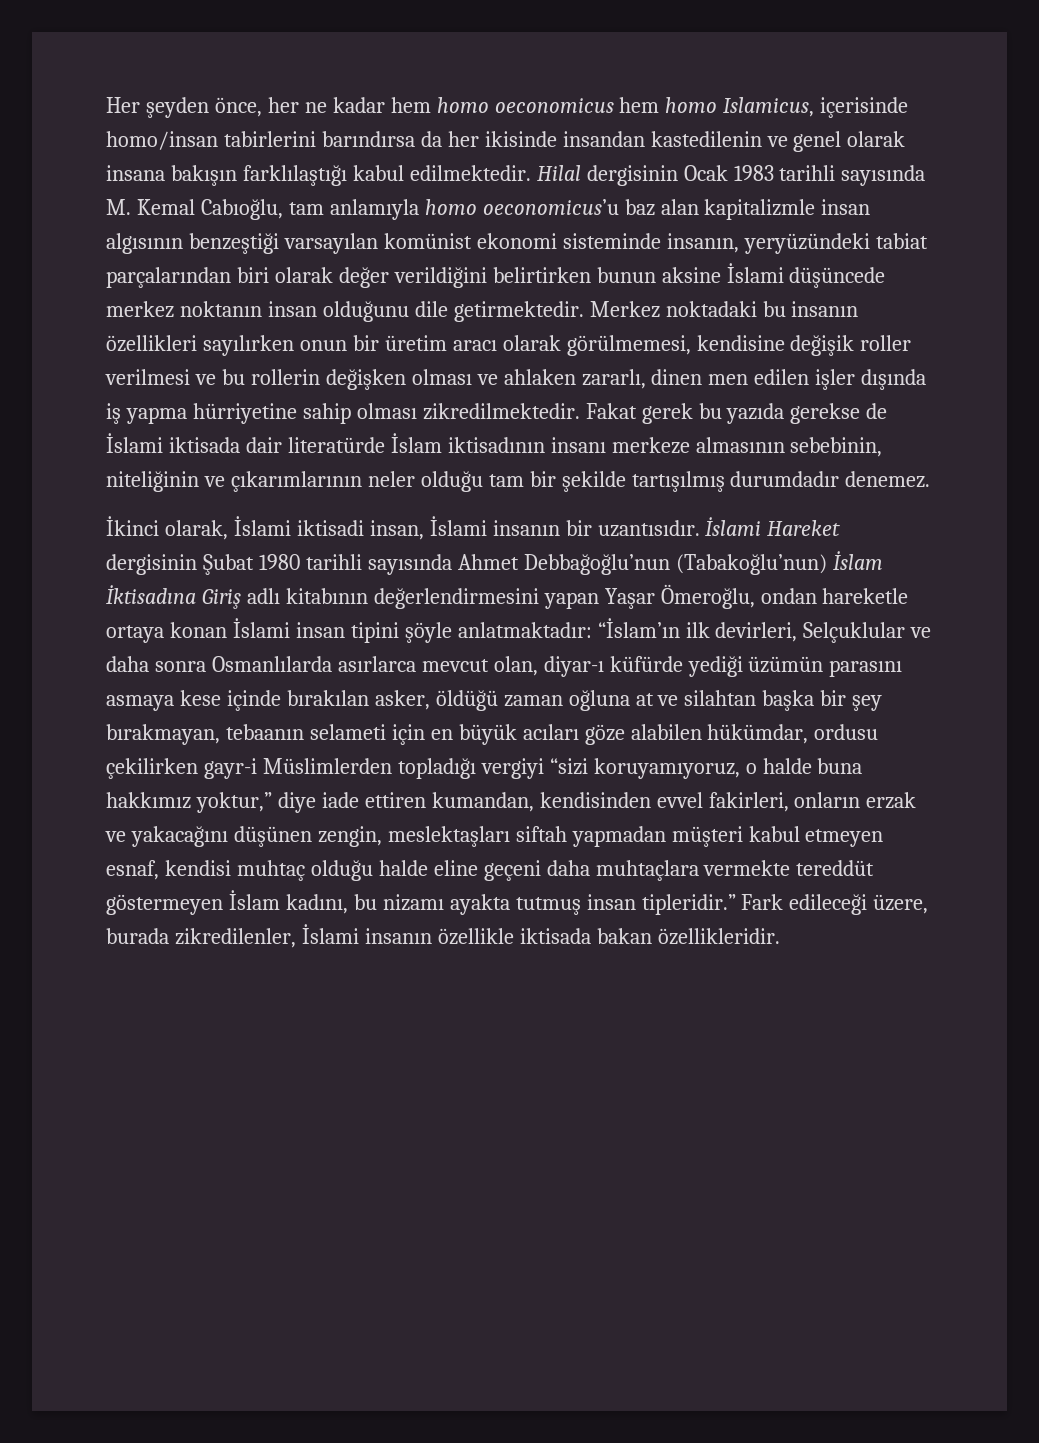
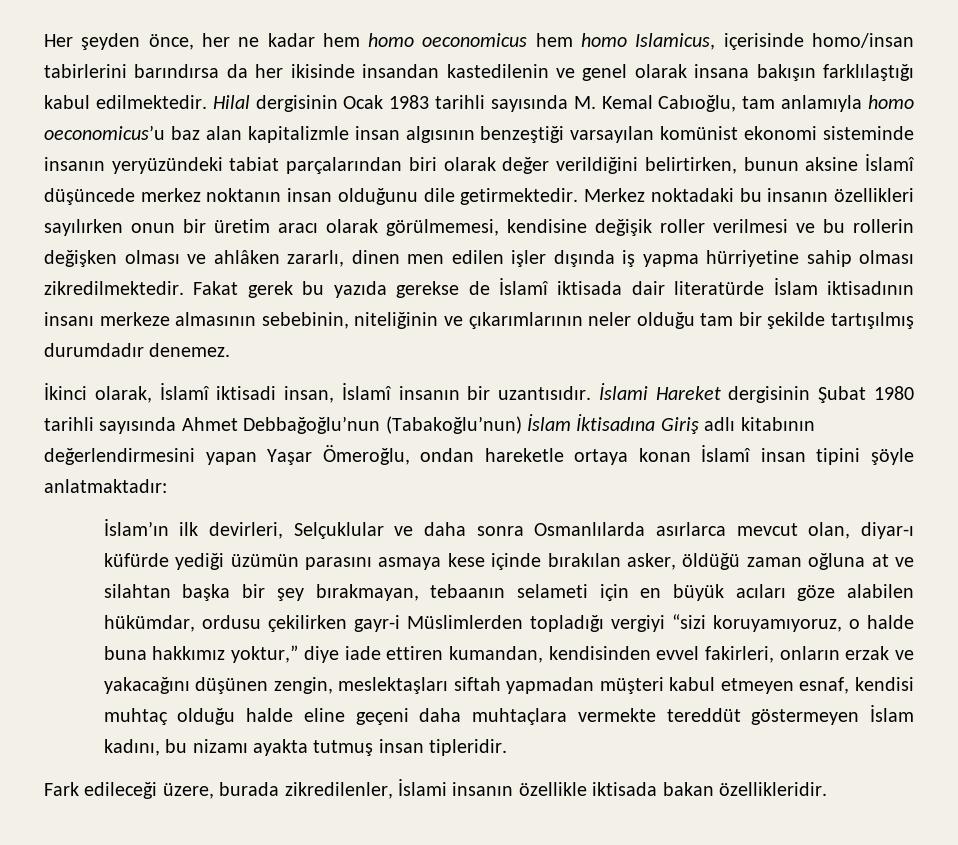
- Hilal dergisinin Ocak 1983 tarihli sayısında M. Kemal Cabıoğlu, tam anlamıyla homo oeconomicus’u baz alan kapitalizmle insan algısının benzeştiği varsayılan komünist ekonomi sisteminde insanın, yeryüzündeki tabiat parçalarından biri olarak değer verildiğini belirtirken bunun aksine İslami düşüncede merkez noktanın insan olduğunu dile getirmektedir.
+ Hilal dergisinin Ocak 1983 tarihli sayısında M. Kemal Cabıoğlu, tam anlamıyla homo oeconomicus’u baz alan kapitalizmle insan algısının benzeştiği varsayılan komünist ekonomi sisteminde insanın yeryüzündeki tabiat parçalarından biri olarak değer verildiğini belirtirken, bunun aksine İslamî düşüncede merkez noktanın insan olduğunu dile getirmektedir.
- Merkez noktadaki bu insanın özellikleri sayılırken onun bir üretim aracı olarak görülmemesi, kendisine değişik roller verilmesi ve bu rollerin değişken olması ve ahlaken zararlı, dinen men edilen işler dışında iş yapma hürriyetine sahip olması zikredilmektedir.
+ Merkez noktadaki bu insanın özellikleri sayılırken onun bir üretim aracı olarak görülmemesi, kendisine değişik roller verilmesi ve bu rollerin değişken olması ve ahlâken zararlı, dinen men edilen işler dışında iş yapma hürriyetine sahip olması zikredilmektedir.
- Fakat gerek bu yazıda gerekse de İslami iktisada dair literatürde İslam iktisadının insanı merkeze almasının sebebinin, niteliğinin ve çıkarımlarının neler olduğu tam bir şekilde tartışılmış durumdadır denemez.
+ Fakat gerek bu yazıda gerekse de İslamî iktisada dair literatürde İslam iktisadının insanı merkeze almasının sebebinin, niteliğinin ve çıkarımlarının neler olduğu tam bir şekilde tartışılmış durumdadır denemez.
- İkinci olarak, İslami iktisadi insan, İslami insanın bir uzantısıdır.
+ İkinci olarak, İslamî iktisadi insan, İslamî insanın bir uzantısıdır.
- İslami Hareket dergisinin Şubat 1980 tarihli sayısında Ahmet Debbağoğlu’nun (Tabakoğlu’nun) İslam İktisadına Giriş adlı kitabının değerlendirmesini yapan Yaşar Ömeroğlu, ondan hareketle ortaya konan İslami insan tipini şöyle anlatmaktadır: “İslam’ın ilk devirleri, Selçuklular ve daha sonra Osmanlılarda asırlarca mevcut olan, diyar-ı küfürde yediği üzümün parasını asmaya kese içinde bırakılan asker, öldüğü zaman oğluna at ve silahtan başka bir şey bırakmayan, tebaanın selameti için en büyük acıları göze alabilen hükümdar, ordusu çekilirken gayr-i Müslimlerden topladığı vergiyi “sizi koruyamıyoruz, o halde buna hakkımız yoktur,” diye iade ettiren kumandan, kendisinden evvel fakirleri, onların erzak ve yakacağını düşünen zengin, meslektaşları siftah yapmadan müşteri kabul etmeyen esnaf, kendisi muhtaç olduğu halde eline geçeni daha muhtaçlara vermekte tereddüt göstermeyen İslam kadını, bu nizamı ayakta tutmuş insan tipleridir.” Fark edileceği üzere, burada zikredilenler, İslami insanın özellikle iktisada bakan özellikleridir.
+ İslami Hareket dergisinin Şubat 1980 tarihli sayısında Ahmet Debbağoğlu’nun (Tabakoğlu’nun) İslam İktisadına Giriş adlı kitabının değerlendirmesini yapan Yaşar Ömeroğlu, ondan hareketle ortaya konan İslamî insan tipini şöyle anlatmaktadır:
+ İslam’ın ilk devirleri, Selçuklular ve daha sonra Osmanlılarda asırlarca mevcut olan, diyar-ı küfürde yediği üzümün parasını asmaya kese içinde bırakılan asker, öldüğü zaman oğluna at ve silahtan başka bir şey bırakmayan, tebaanın selameti için en büyük acıları göze alabilen hükümdar, ordusu çekilirken gayr-i Müslimlerden topladığı vergiyi “sizi koruyamıyoruz, o halde buna hakkımız yoktur,” diye iade ettiren kumandan, kendisinden evvel fakirleri, onların erzak ve yakacağını düşünen zengin, meslektaşları siftah yapmadan müşteri kabul etmeyen esnaf, kendisi muhtaç olduğu halde eline geçeni daha muhtaçlara vermekte tereddüt göstermeyen İslam kadını, bu nizamı ayakta tutmuş insan tipleridir.
+ Fark edileceği üzere, burada zikredilenler, İslami insanın özellikle iktisada bakan özellikleridir.

